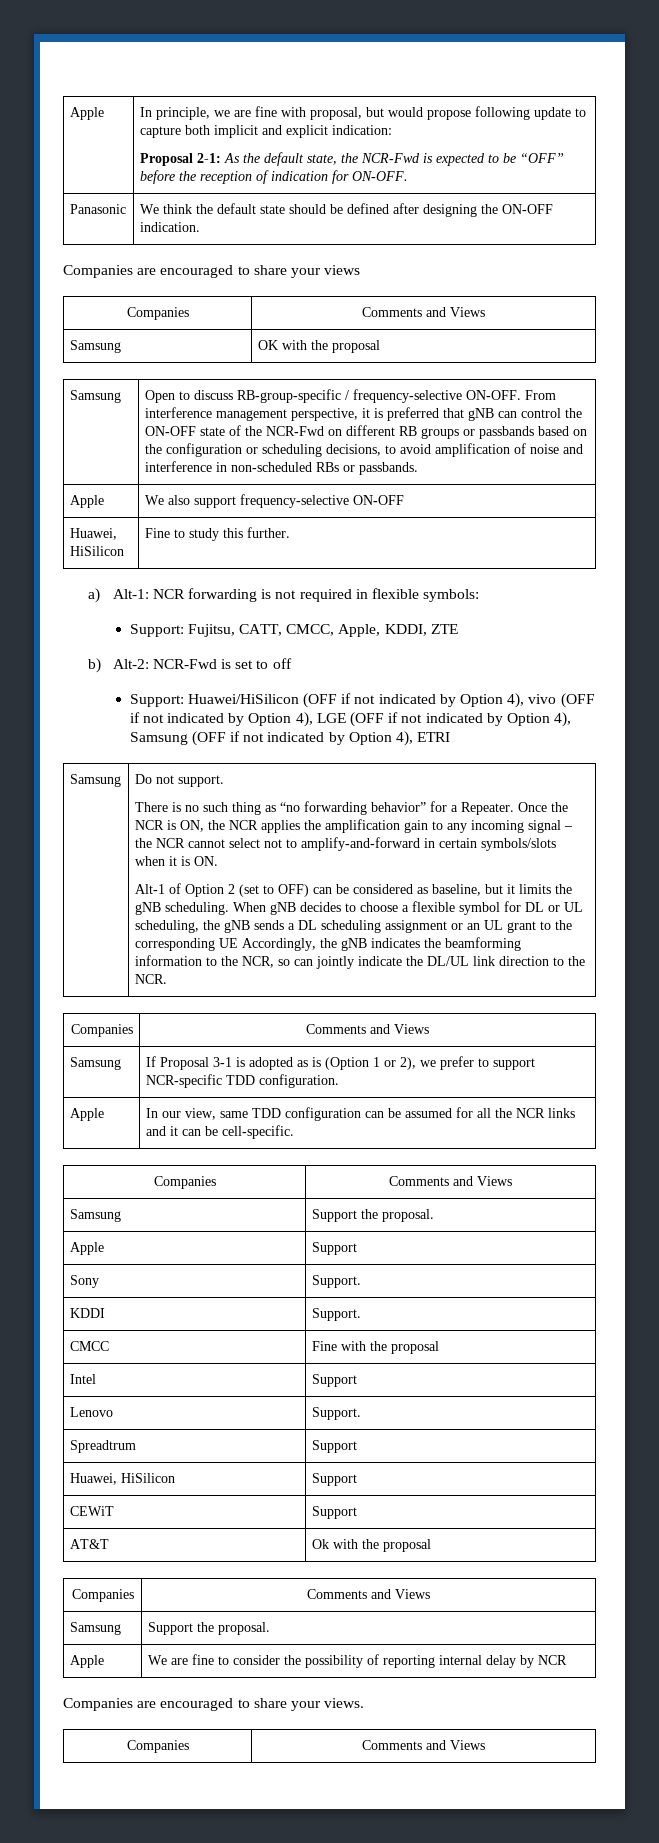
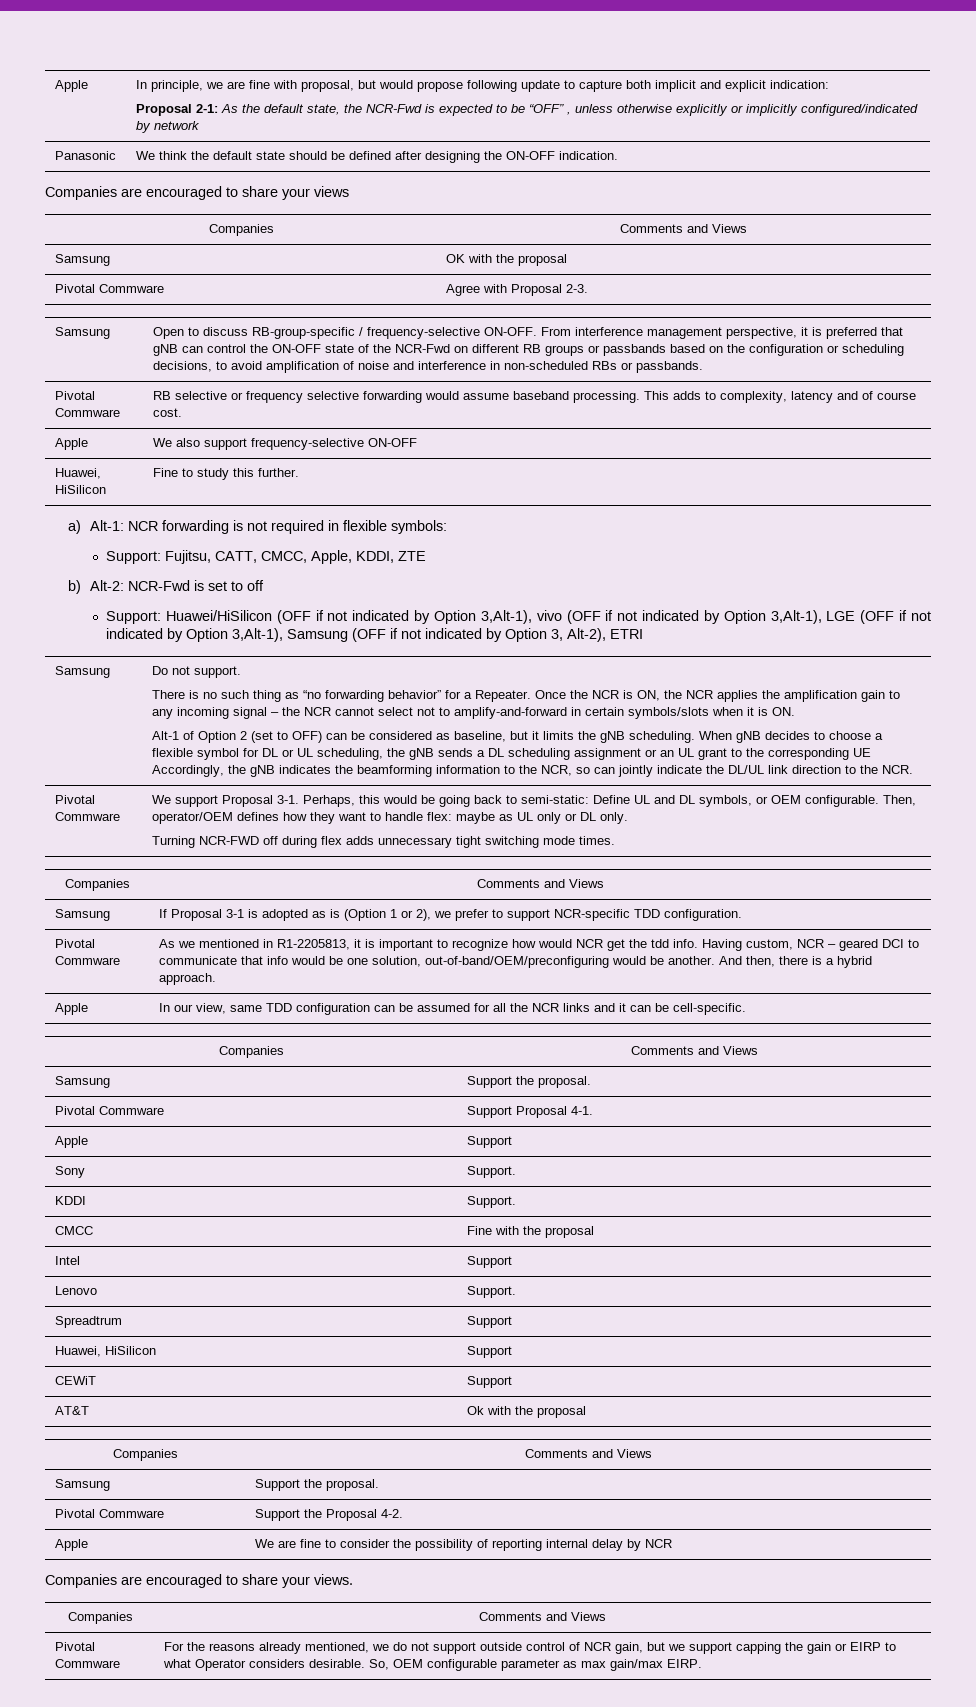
- Proposal 2-1: As the default state, the NCR-Fwd is expected to be “OFF” before the reception of indication for ON-OFF.
+ Proposal 2-1: As the default state, the NCR-Fwd is expected to be “OFF” , unless otherwise explicitly or implicitly configured/indicated by network
+ Pivotal Commware | Agree with Proposal 2-3.
+ Pivotal Commware | RB selective or frequency selective forwarding would assume baseband processing. This adds to complexity, latency and of course cost.
- Support: Huawei/HiSilicon (OFF if not indicated by Option 4), vivo (OFF if not indicated by Option 4), LGE (OFF if not indicated by Option 4), Samsung (OFF if not indicated by Option 4), ETRI
+ Support: Huawei/HiSilicon (OFF if not indicated by Option 3,Alt-1), vivo (OFF if not indicated by Option 3,Alt-1), LGE (OFF if not indicated by Option 3,Alt-1), Samsung (OFF if not indicated by Option 3, Alt-2), ETRI
+ Pivotal Commware | We support Proposal 3-1. Perhaps, this would be going back to semi-static: Define UL and DL symbols, or OEM configurable. Then, operator/OEM defines how they want to handle flex: maybe as UL only or DL only.
+ Turning NCR-FWD off during flex adds unnecessary tight switching mode times.
+ Pivotal Commware | As we mentioned in R1-2205813, it is important to recognize how would NCR get the tdd info. Having custom, NCR – geared DCI to communicate that info would be one solution, out-of-band/OEM/preconfiguring would be another. And then, there is a hybrid approach.
+ Pivotal Commware | Support Proposal 4-1.
+ Pivotal Commware | Support the Proposal 4-2.
+ Pivotal Commware | For the reasons already mentioned, we do not support outside control of NCR gain, but we support capping the gain or EIRP to what Operator considers desirable. So, OEM configurable parameter as max gain/max EIRP.

